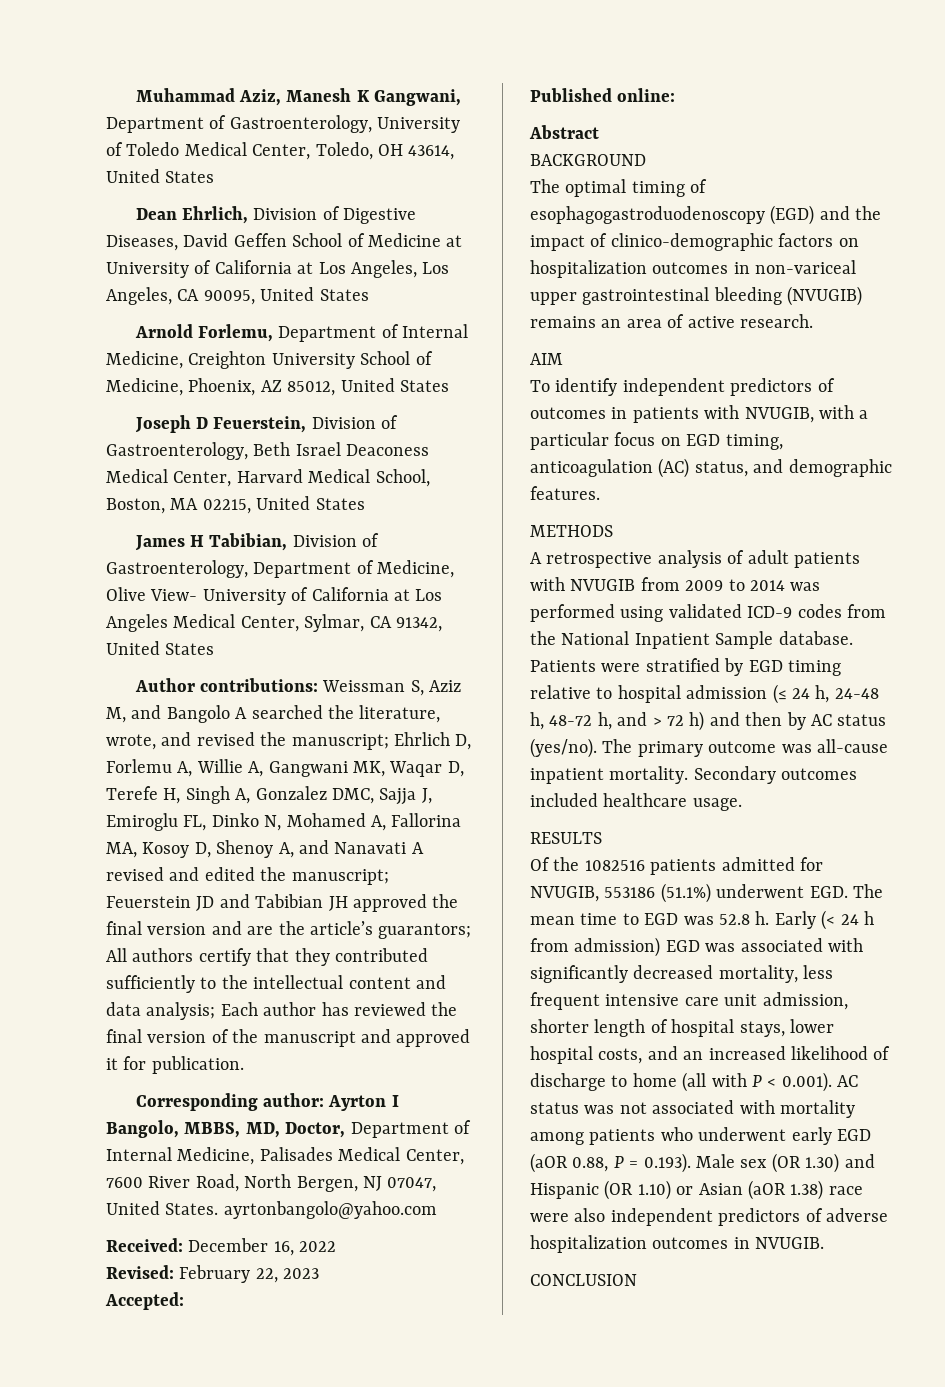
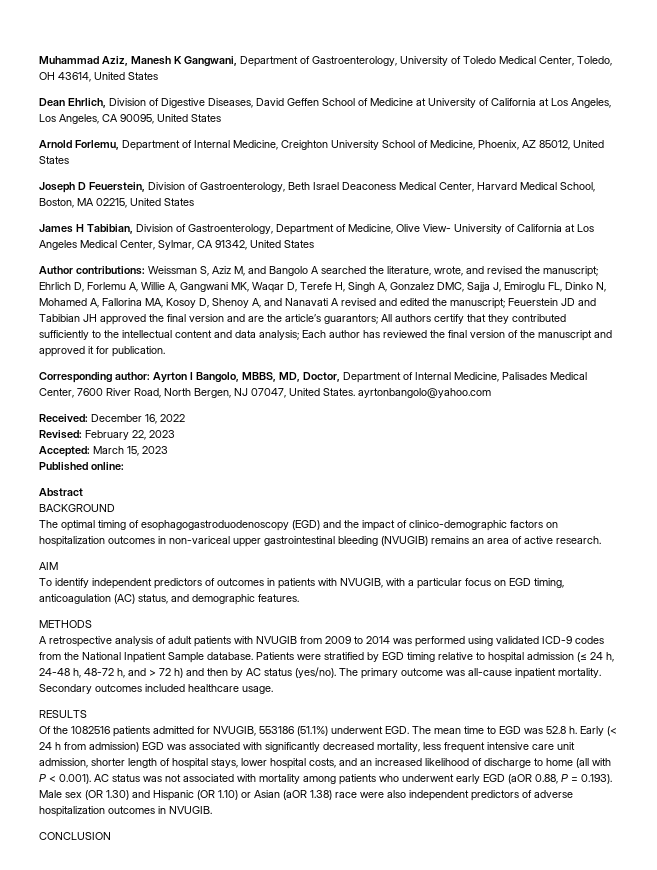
- Accepted:
+ Accepted: March 15, 2023

